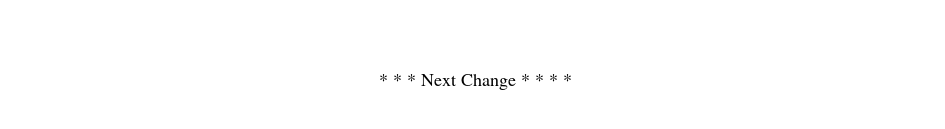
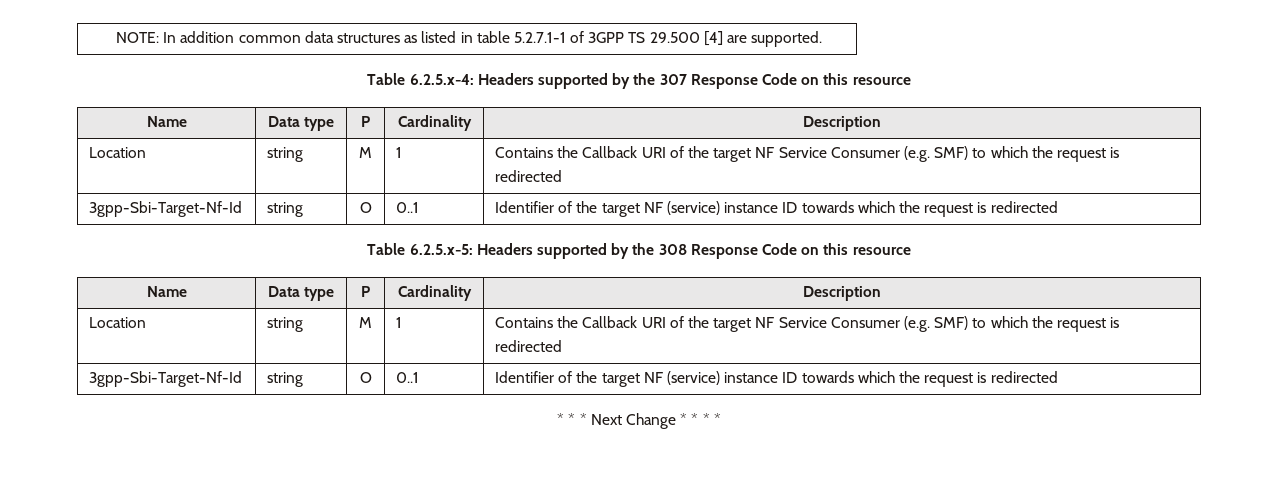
+ NOTE: In addition common data structures as listed in table 5.2.7.1-1 of 3GPP TS 29.500 [4] are supported.
+ Table 6.2.5.x-4: Headers supported by the 307 Response Code on this resource
+ Name | Data type | P | Cardinality | Description
+ Location | string | M | 1 | Contains the Callback URI of the target NF Service Consumer (e.g. SMF) to which the request is redirected
+ 3gpp-Sbi-Target-Nf-Id | string | O | 0..1 | Identifier of the target NF (service) instance ID towards which the request is redirected
+ Table 6.2.5.x-5: Headers supported by the 308 Response Code on this resource
+ Name | Data type | P | Cardinality | Description
+ Location | string | M | 1 | Contains the Callback URI of the target NF Service Consumer (e.g. SMF) to which the request is redirected
+ 3gpp-Sbi-Target-Nf-Id | string | O | 0..1 | Identifier of the target NF (service) instance ID towards which the request is redirected

